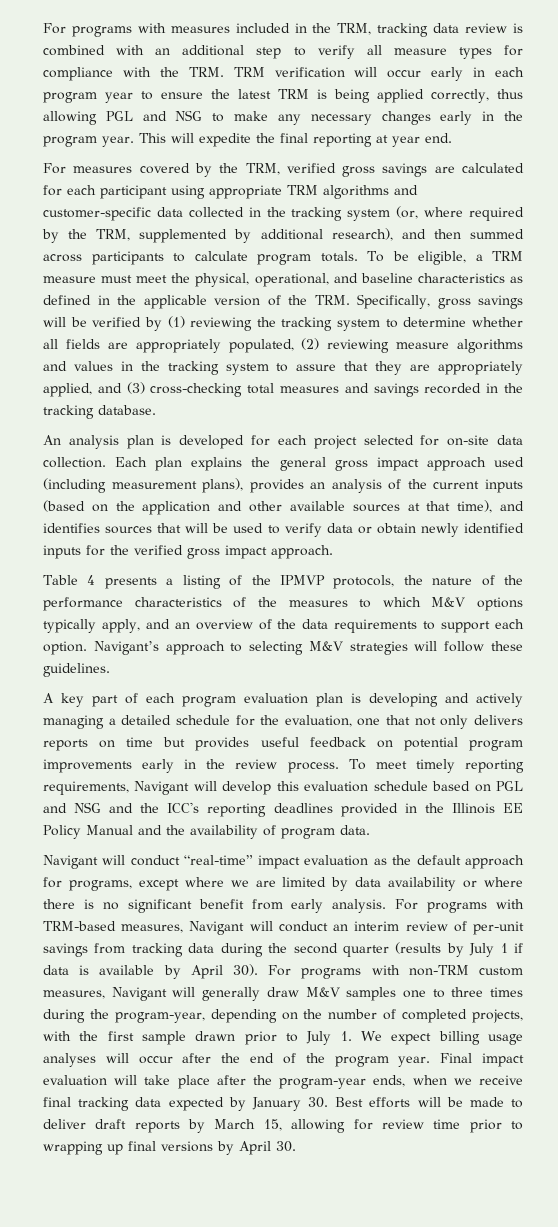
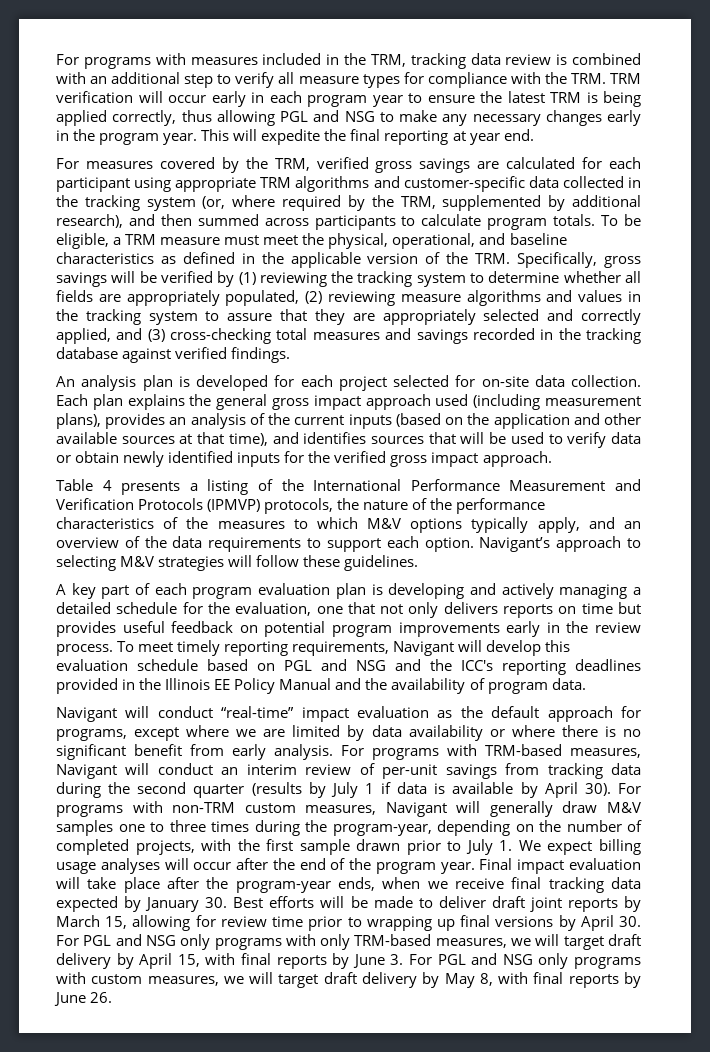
- To be eligible, a TRM measure must meet the physical, operational, and baseline characteristics as defined in the applicable version of the TRM. Specifically, gross savings will be verified by (1) reviewing the tracking system to determine whether all fields are appropriately populated, (2) reviewing measure algorithms and values in the tracking system to assure that they are appropriately applied, and (3) cross-checking total measures and savings recorded in the tracking database.
+ To be eligible, a TRM measure must meet the physical, operational, and baseline characteristics as defined in the applicable version of the TRM. Specifically, gross savings will be verified by (1) reviewing the tracking system to determine whether all fields are appropriately populated, (2) reviewing measure algorithms and values in the tracking system to assure that they are appropriately selected and correctly applied, and (3) cross-checking total measures and savings recorded in the tracking database against verified findings.
- Table 4 presents a listing of the IPMVP protocols, the nature of the performance characteristics of the measures to which M&V options typically apply, and an overview of the data requirements to support each option.
+ Table 4 presents a listing of the International Performance Measurement and Verification Protocols (IPMVP) protocols, the nature of the performance characteristics of the measures to which M&V options typically apply, and an overview of the data requirements to support each option.
- Final impact evaluation will take place after the program-year ends, when we receive final tracking data expected by January 30. Best efforts will be made to deliver draft reports by March 15, allowing for review time prior to wrapping up final versions by April 30.
+ Final impact evaluation will take place after the program-year ends, when we receive final tracking data expected by January 30. Best efforts will be made to deliver draft joint reports by March 15, allowing for review time prior to wrapping up final versions by April 30. For PGL and NSG only programs with only TRM-based measures, we will target draft delivery by April 15, with final reports by June 3. For PGL and NSG only programs with custom measures, we will target draft delivery by May 8, with final reports by June 26.

